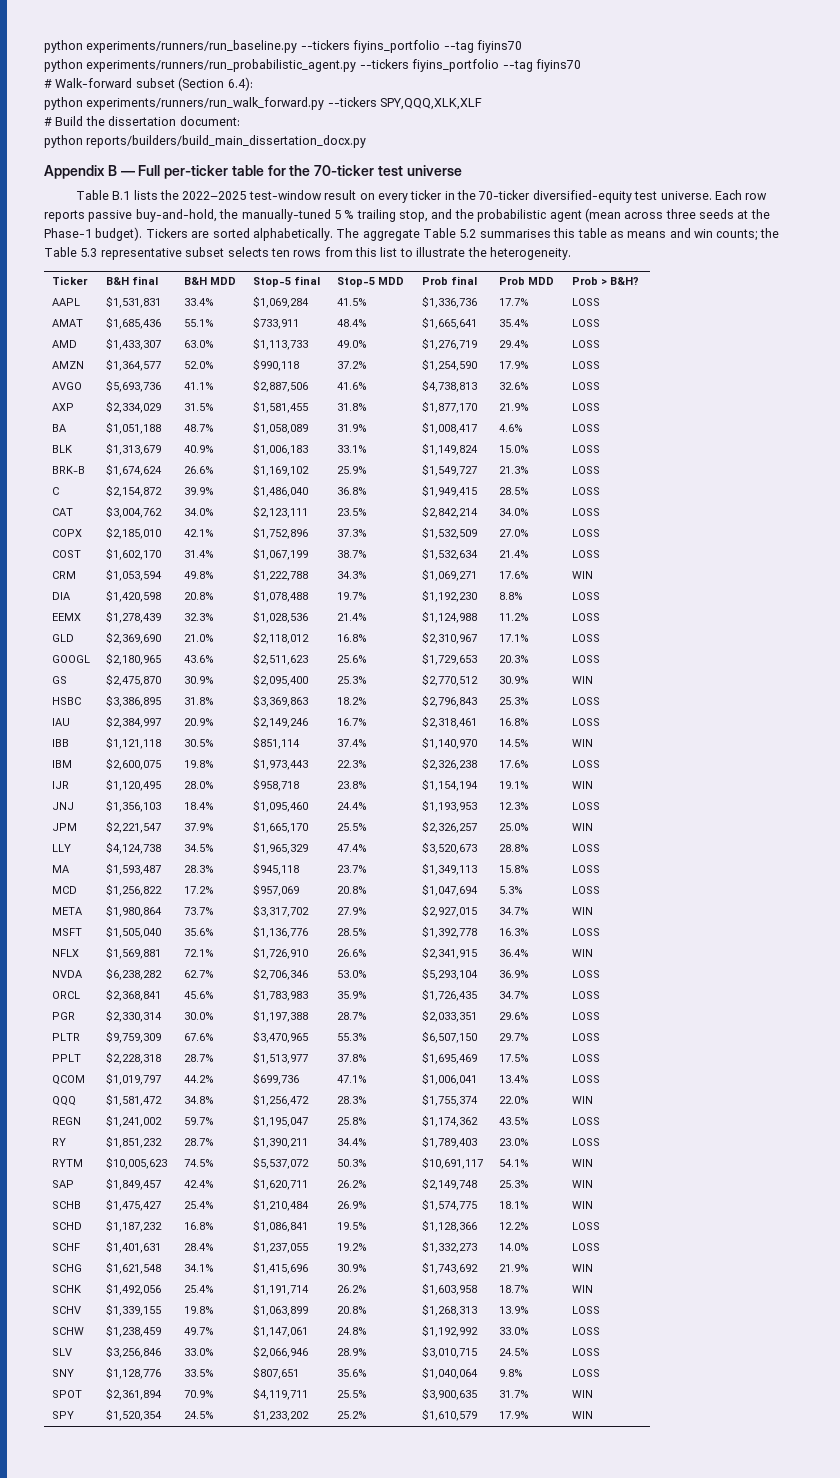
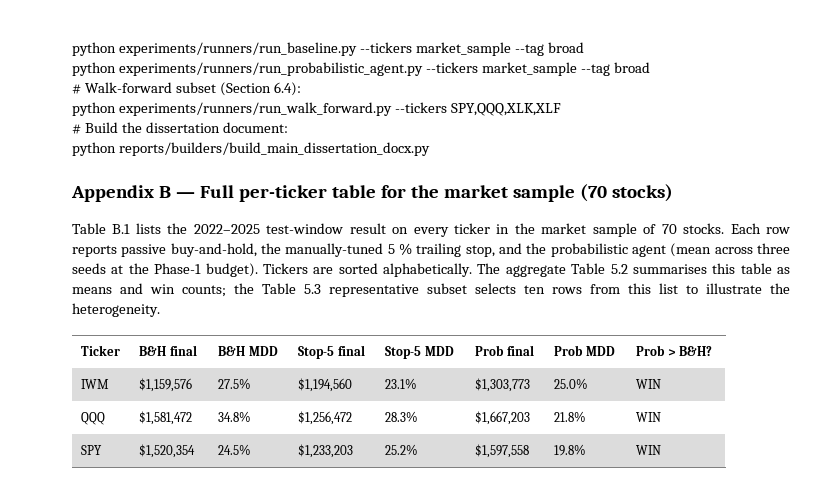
- python experiments/runners/run_baseline.py --tickers fiyins_portfolio --tag fiyins70
+ python experiments/runners/run_baseline.py --tickers market_sample --tag broad
- python experiments/runners/run_probabilistic_agent.py --tickers fiyins_portfolio --tag fiyins70
+ python experiments/runners/run_probabilistic_agent.py --tickers market_sample --tag broad
- Appendix B — Full per-ticker table for the 70-ticker test universe
+ Appendix B — Full per-ticker table for the market sample (70 stocks)
- Table B.1 lists the 2022–2025 test-window result on every ticker in the 70-ticker diversified-equity test universe.
+ Table B.1 lists the 2022–2025 test-window result on every ticker in the market sample of 70 stocks.
- AAPL | $1,531,831 | 33.4% | $1,069,284 | 41.5% | $1,336,736 | 17.7% | LOSS
- AMAT | $1,685,436 | 55.1% | $733,911 | 48.4% | $1,665,641 | 35.4% | LOSS
- AMD | $1,433,307 | 63.0% | $1,113,733 | 49.0% | $1,276,719 | 29.4% | LOSS
- AMZN | $1,364,577 | 52.0% | $990,118 | 37.2% | $1,254,590 | 17.9% | LOSS
- AVGO | $5,693,736 | 41.1% | $2,887,506 | 41.6% | $4,738,813 | 32.6% | LOSS
- AXP | $2,334,029 | 31.5% | $1,581,455 | 31.8% | $1,877,170 | 21.9% | LOSS
- BA | $1,051,188 | 48.7% | $1,058,089 | 31.9% | $1,008,417 | 4.6% | LOSS
- BLK | $1,313,679 | 40.9% | $1,006,183 | 33.1% | $1,149,824 | 15.0% | LOSS
- BRK-B | $1,674,624 | 26.6% | $1,169,102 | 25.9% | $1,549,727 | 21.3% | LOSS
- C | $2,154,872 | 39.9% | $1,486,040 | 36.8% | $1,949,415 | 28.5% | LOSS
- CAT | $3,004,762 | 34.0% | $2,123,111 | 23.5% | $2,842,214 | 34.0% | LOSS
- COPX | $2,185,010 | 42.1% | $1,752,896 | 37.3% | $1,532,509 | 27.0% | LOSS
- COST | $1,602,170 | 31.4% | $1,067,199 | 38.7% | $1,532,634 | 21.4% | LOSS
- CRM | $1,053,594 | 49.8% | $1,222,788 | 34.3% | $1,069,271 | 17.6% | WIN
- DIA | $1,420,598 | 20.8% | $1,078,488 | 19.7% | $1,192,230 | 8.8% | LOSS
- EEMX | $1,278,439 | 32.3% | $1,028,536 | 21.4% | $1,124,988 | 11.2% | LOSS
- GLD | $2,369,690 | 21.0% | $2,118,012 | 16.8% | $2,310,967 | 17.1% | LOSS
- GOOGL | $2,180,965 | 43.6% | $2,511,623 | 25.6% | $1,729,653 | 20.3% | LOSS
- GS | $2,475,870 | 30.9% | $2,095,400 | 25.3% | $2,770,512 | 30.9% | WIN
- HSBC | $3,386,895 | 31.8% | $3,369,863 | 18.2% | $2,796,843 | 25.3% | LOSS
- IAU | $2,384,997 | 20.9% | $2,149,246 | 16.7% | $2,318,461 | 16.8% | LOSS
- IBB | $1,121,118 | 30.5% | $851,114 | 37.4% | $1,140,970 | 14.5% | WIN
- IBM | $2,600,075 | 19.8% | $1,973,443 | 22.3% | $2,326,238 | 17.6% | LOSS
- IJR | $1,120,495 | 28.0% | $958,718 | 23.8% | $1,154,194 | 19.1% | WIN
- JNJ | $1,356,103 | 18.4% | $1,095,460 | 24.4% | $1,193,953 | 12.3% | LOSS
- JPM | $2,221,547 | 37.9% | $1,665,170 | 25.5% | $2,326,257 | 25.0% | WIN
- LLY | $4,124,738 | 34.5% | $1,965,329 | 47.4% | $3,520,673 | 28.8% | LOSS
- MA | $1,593,487 | 28.3% | $945,118 | 23.7% | $1,349,113 | 15.8% | LOSS
- MCD | $1,256,822 | 17.2% | $957,069 | 20.8% | $1,047,694 | 5.3% | LOSS
- META | $1,980,864 | 73.7% | $3,317,702 | 27.9% | $2,927,015 | 34.7% | WIN
- MSFT | $1,505,040 | 35.6% | $1,136,776 | 28.5% | $1,392,778 | 16.3% | LOSS
- NFLX | $1,569,881 | 72.1% | $1,726,910 | 26.6% | $2,341,915 | 36.4% | WIN
- NVDA | $6,238,282 | 62.7% | $2,706,346 | 53.0% | $5,293,104 | 36.9% | LOSS
- ORCL | $2,368,841 | 45.6% | $1,783,983 | 35.9% | $1,726,435 | 34.7% | LOSS
- PGR | $2,330,314 | 30.0% | $1,197,388 | 28.7% | $2,033,351 | 29.6% | LOSS
- PLTR | $9,759,309 | 67.6% | $3,470,965 | 55.3% | $6,507,150 | 29.7% | LOSS
- PPLT | $2,228,318 | 28.7% | $1,513,977 | 37.8% | $1,695,469 | 17.5% | LOSS
- QCOM | $1,019,797 | 44.2% | $699,736 | 47.1% | $1,006,041 | 13.4% | LOSS
+ IWM | $1,159,576 | 27.5% | $1,194,560 | 23.1% | $1,303,773 | 25.0% | WIN
- QQQ | $1,581,472 | 34.8% | $1,256,472 | 28.3% | $1,755,374 | 22.0% | WIN
- REGN | $1,241,002 | 59.7% | $1,195,047 | 25.8% | $1,174,362 | 43.5% | LOSS
- RY | $1,851,232 | 28.7% | $1,390,211 | 34.4% | $1,789,403 | 23.0% | LOSS
- RYTM | $10,005,623 | 74.5% | $5,537,072 | 50.3% | $10,691,117 | 54.1% | WIN
- SAP | $1,849,457 | 42.4% | $1,620,711 | 26.2% | $2,149,748 | 25.3% | WIN
- SCHB | $1,475,427 | 25.4% | $1,210,484 | 26.9% | $1,574,775 | 18.1% | WIN
- SCHD | $1,187,232 | 16.8% | $1,086,841 | 19.5% | $1,128,366 | 12.2% | LOSS
- SCHF | $1,401,631 | 28.4% | $1,237,055 | 19.2% | $1,332,273 | 14.0% | LOSS
- SCHG | $1,621,548 | 34.1% | $1,415,696 | 30.9% | $1,743,692 | 21.9% | WIN
- SCHK | $1,492,056 | 25.4% | $1,191,714 | 26.2% | $1,603,958 | 18.7% | WIN
- SCHV | $1,339,155 | 19.8% | $1,063,899 | 20.8% | $1,268,313 | 13.9% | LOSS
- SCHW | $1,238,459 | 49.7% | $1,147,061 | 24.8% | $1,192,992 | 33.0% | LOSS
- SLV | $3,256,846 | 33.0% | $2,066,946 | 28.9% | $3,010,715 | 24.5% | LOSS
- SNY | $1,128,776 | 33.5% | $807,651 | 35.6% | $1,040,064 | 9.8% | LOSS
- SPOT | $2,361,894 | 70.9% | $4,119,711 | 25.5% | $3,900,635 | 31.7% | WIN
+ QQQ | $1,581,472 | 34.8% | $1,256,472 | 28.3% | $1,667,203 | 21.8% | WIN
- SPY | $1,520,354 | 24.5% | $1,233,202 | 25.2% | $1,610,579 | 17.9% | WIN
+ SPY | $1,520,354 | 24.5% | $1,233,203 | 25.2% | $1,597,558 | 19.8% | WIN

